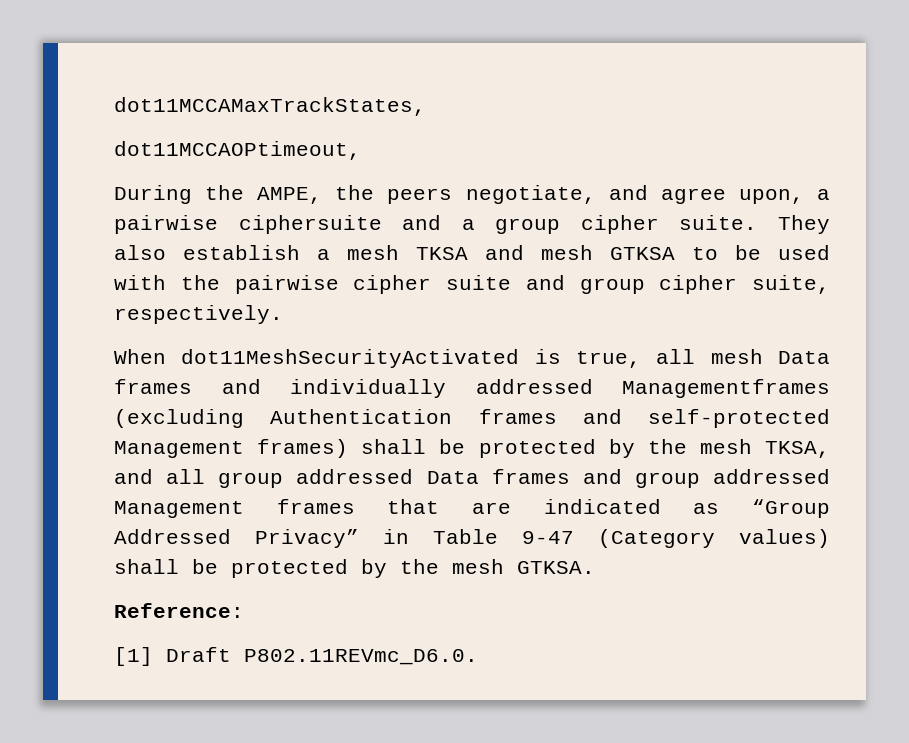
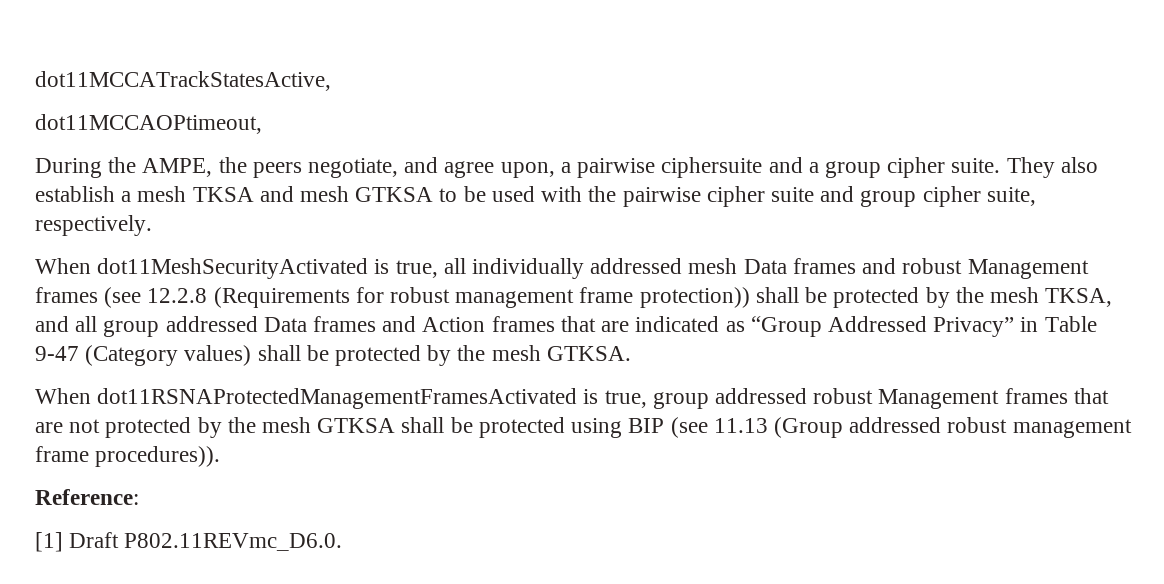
- dot11MCCAMaxTrackStates,
+ dot11MCCATrackStatesActive,
- When dot11MeshSecurityActivated is true, all mesh Data frames and individually addressed Managementframes (excluding Authentication frames and self-protected Management frames) shall be protected by the mesh TKSA, and all group addressed Data frames and group addressed Management frames that are indicated as “Group Addressed Privacy” in Table 9-47 (Category values) shall be protected by the mesh GTKSA.
+ When dot11MeshSecurityActivated is true, all individually addressed mesh Data frames and robust Management frames (see 12.2.8 (Requirements for robust management frame protection)) shall be protected by the mesh TKSA, and all group addressed Data frames and Action frames that are indicated as “Group Addressed Privacy” in Table 9-47 (Category values) shall be protected by the mesh GTKSA.
+ When dot11RSNAProtectedManagementFramesActivated is true, group addressed robust Management frames that are not protected by the mesh GTKSA shall be protected using BIP (see 11.13 (Group addressed robust management frame procedures)).

